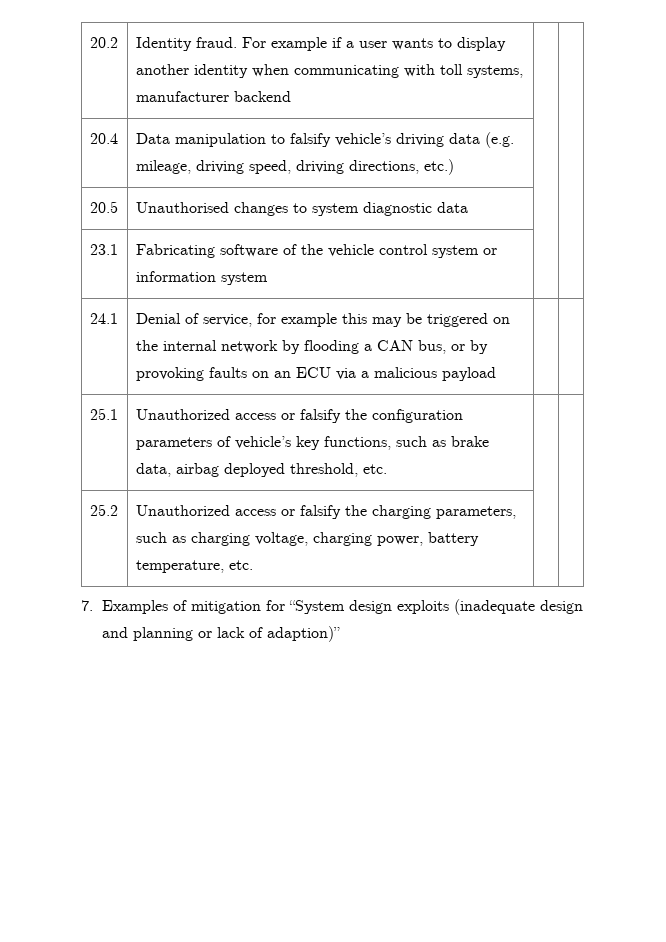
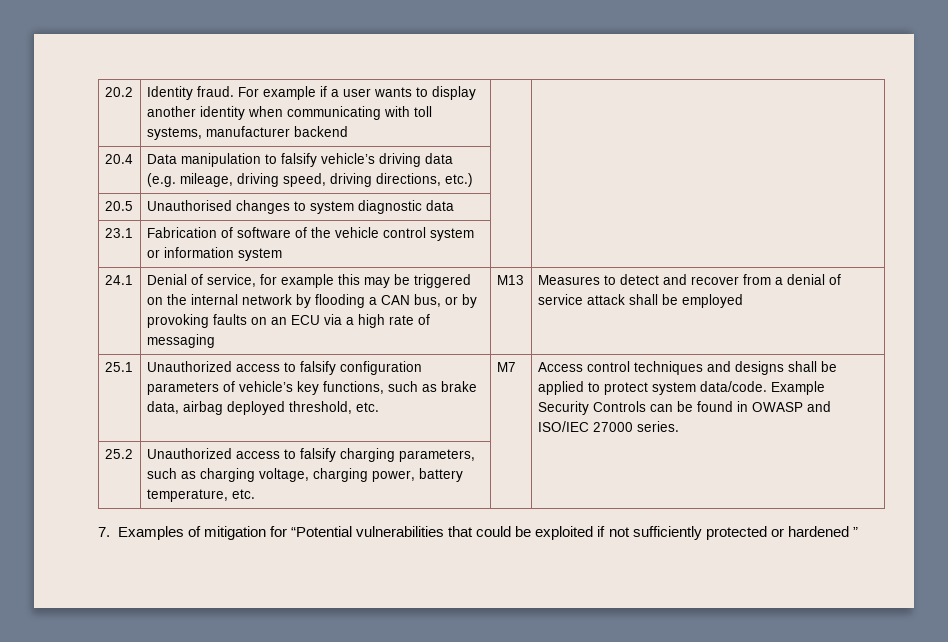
- 23.1 | Fabricating software of the vehicle control system or information system | |
+ 23.1 | Fabrication of software of the vehicle control system or information system | |
- Denial of service, for example this may be triggered on the internal network by flooding a CAN bus, or by provoking faults on an ECU via a malicious payload
+ Denial of service, for example this may be triggered on the internal network by flooding a CAN bus, or by provoking faults on an ECU via a high rate of messaging | M13 | Measures to detect and recover from a denial of service attack shall be employed
- Unauthorized access or falsify the configuration parameters of vehicle’s key functions, such as brake data, airbag deployed threshold, etc.
+ Unauthorized access to falsify configuration parameters of vehicle’s key functions, such as brake data, airbag deployed threshold, etc.
+ M7 | Access control techniques and designs shall be applied to protect system data/code. Example Security Controls can be found in OWASP and ISO/IEC 27000 series.
- 25.2 | Unauthorized access or falsify the charging parameters, such as charging voltage, charging power, battery temperature, etc. | |
+ 25.2 | Unauthorized access to falsify charging parameters, such as charging voltage, charging power, battery temperature, etc. | |
- 7. Examples of mitigation for “System design exploits (inadequate design and planning or lack of adaption)”
+ 7. Examples of mitigation for “Potential vulnerabilities that could be exploited if not sufficiently protected or hardened ”

